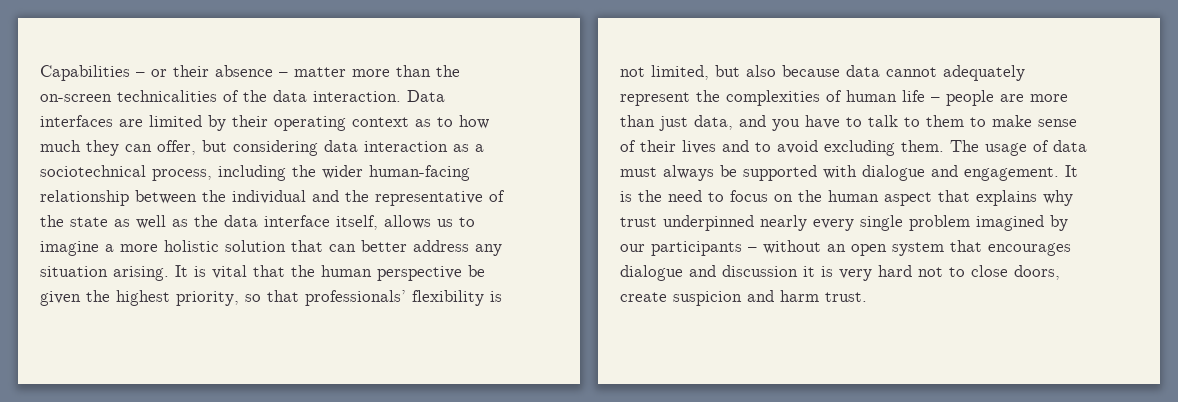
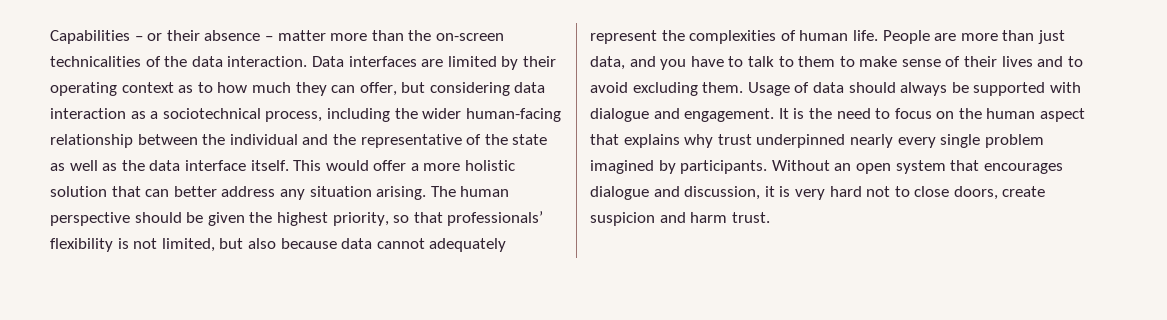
- Data interfaces are limited by their operating context as to how much they can offer, but considering data interaction as a sociotechnical process, including the wider human-facing relationship between the individual and the representative of the state as well as the data interface itself, allows us to imagine a more holistic solution that can better address any situation arising.
+ Data interfaces are limited by their operating context as to how much they can offer, but considering data interaction as a sociotechnical process, including the wider human-facing relationship between the individual and the representative of the state as well as the data interface itself. This would offer a more holistic solution that can better address any situation arising.
- It is vital that the human perspective be given the highest priority, so that professionals’ flexibility is not limited, but also because data cannot adequately represent the complexities of human life – people are more than just data, and you have to talk to them to make sense of their lives and to avoid excluding them.
+ The human perspective should be given the highest priority, so that professionals’ flexibility is not limited, but also because data cannot adequately represent the complexities of human life. People are more than just data, and you have to talk to them to make sense of their lives and to avoid excluding them.
- The usage of data must always be supported with dialogue and engagement.
+ Usage of data should always be supported with dialogue and engagement.
- It is the need to focus on the human aspect that explains why trust underpinned nearly every single problem imagined by our participants – without an open system that encourages dialogue and discussion it is very hard not to close doors, create suspicion and harm trust.
+ It is the need to focus on the human aspect that explains why trust underpinned nearly every single problem imagined by participants. Without an open system that encourages dialogue and discussion, it is very hard not to close doors, create suspicion and harm trust.

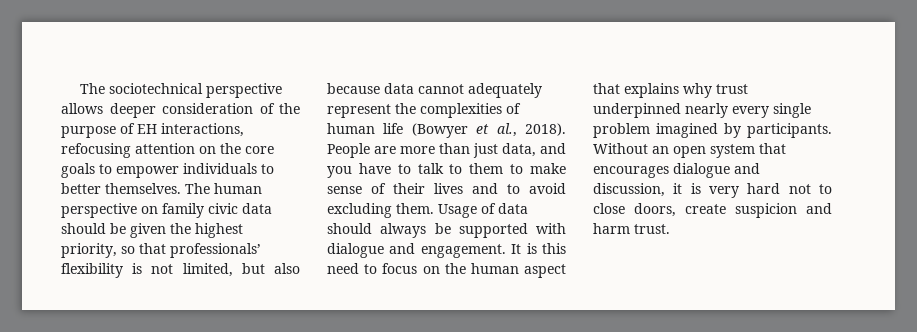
- Capabilities – or their absence – matter more than the on-screen technicalities of the data interaction. Data interfaces are limited by their operating context as to how much they can offer, but considering data interaction as a sociotechnical process, including the wider human-facing relationship between the individual and the representative of the state as well as the data interface itself. This would offer a more holistic solution that can better address any situation arising. The human perspective should be given the highest priority, so that professionals’ flexibility is not limited, but also because data cannot adequately represent the complexities of human life.
+ The sociotechnical perspective allows deeper consideration of the purpose of EH interactions, refocusing attention on the core goals to empower individuals to better themselves. The human perspective on family civic data should be given the highest priority, so that professionals’ flexibility is not limited, but also because data cannot adequately represent the complexities of human life (Bowyer et al., 2018).
- It is the need to focus on the human aspect that explains why trust underpinned nearly every single problem imagined by participants.
+ It is this need to focus on the human aspect that explains why trust underpinned nearly every single problem imagined by participants.

